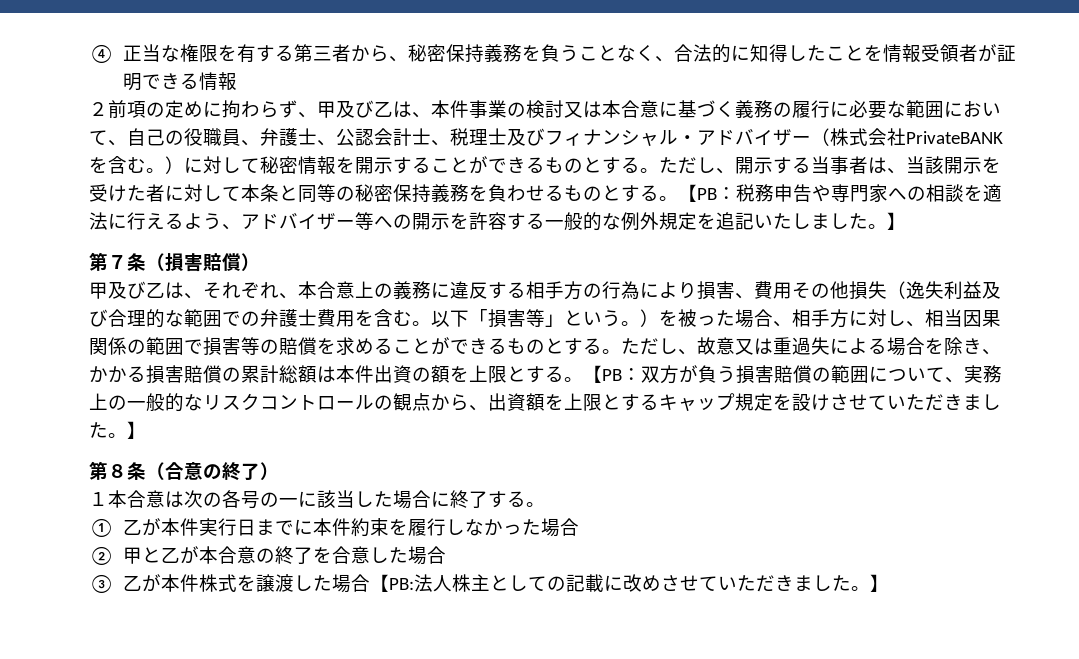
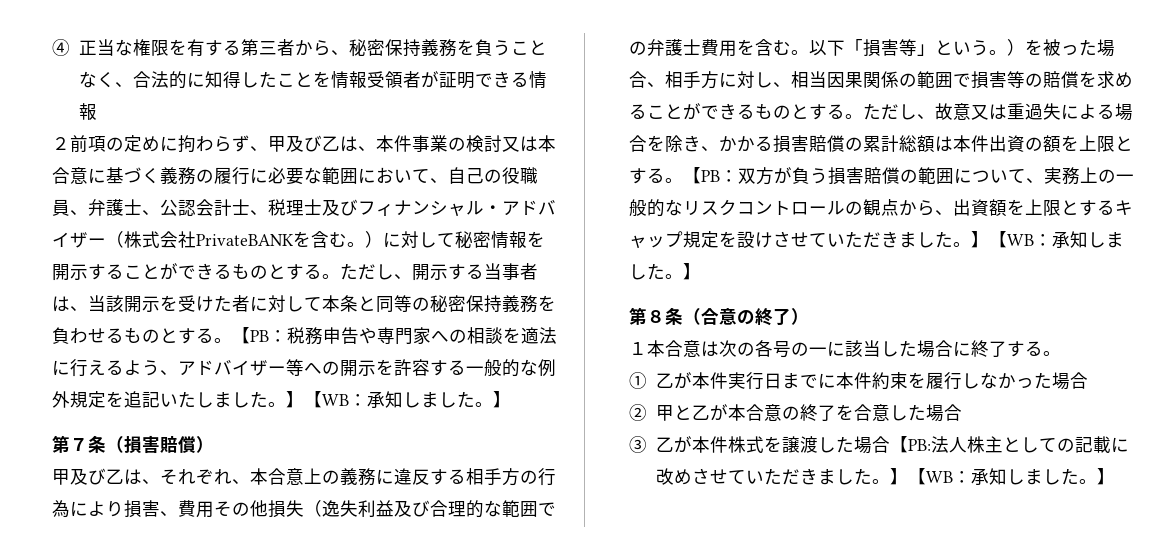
- 【PB：税務申告や専門家への相談を適法に行えるよう、アドバイザー等への開示を許容する一般的な例外規定を追記いたしました。】
+ 【PB：税務申告や専門家への相談を適法に行えるよう、アドバイザー等への開示を許容する一般的な例外規定を追記いたしました。】【WB：承知しました。】
- 【PB：双方が負う損害賠償の範囲について、実務上の一般的なリスクコントロールの観点から、出資額を上限とするキャップ規定を設けさせていただきました。】
+ 【PB：双方が負う損害賠償の範囲について、実務上の一般的なリスクコントロールの観点から、出資額を上限とするキャップ規定を設けさせていただきました。】【WB：承知しました。】
- ③乙が本件株式を譲渡した場合【PB:法人株主としての記載に改めさせていただきました。】
+ ③乙が本件株式を譲渡した場合【PB:法人株主としての記載に改めさせていただきました。】【WB：承知しました。】

